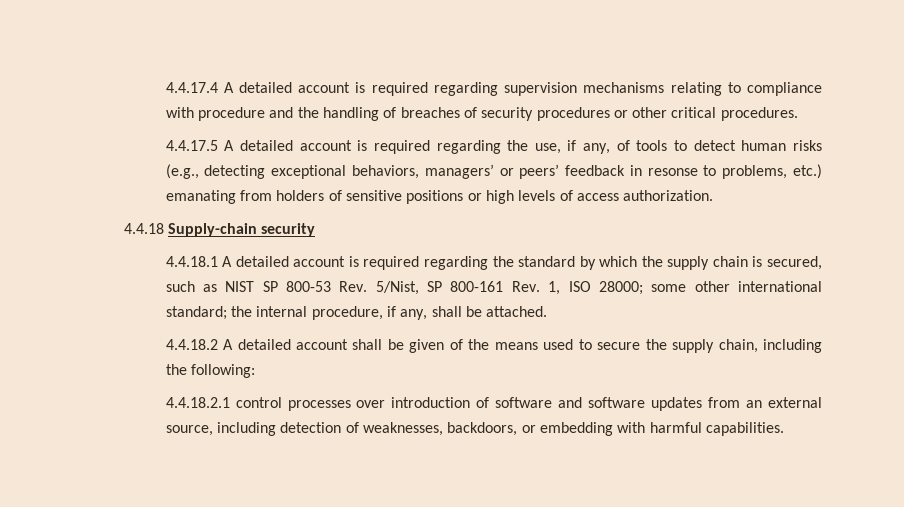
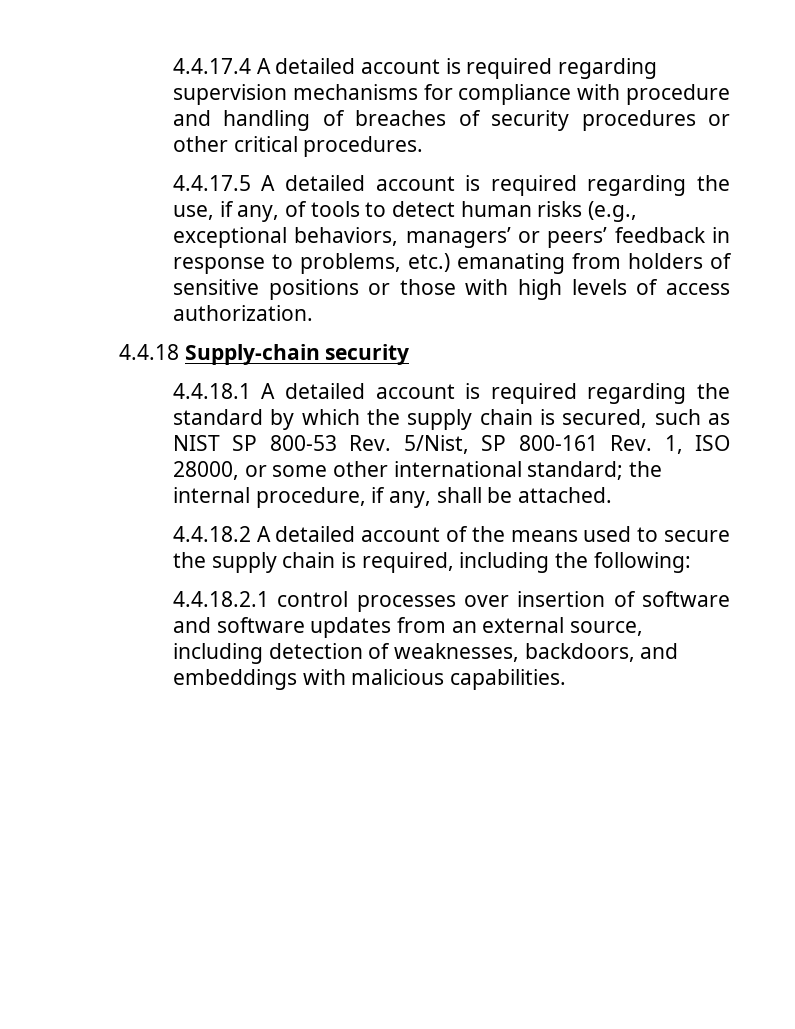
- 4.4.17.4 A detailed account is required regarding supervision mechanisms relating to compliance with procedure and the handling of breaches of security procedures or other critical procedures.
+ 4.4.17.4 A detailed account is required regarding supervision mechanisms for compliance with procedure and handling of breaches of security procedures or other critical procedures.
- 4.4.17.5 A detailed account is required regarding the use, if any, of tools to detect human risks (e.g., detecting exceptional behaviors, managers’ or peers’ feedback in resonse to problems, etc.) emanating from holders of sensitive positions or high levels of access authorization.
+ 4.4.17.5 A detailed account is required regarding the use, if any, of tools to detect human risks (e.g., exceptional behaviors, managers’ or peers’ feedback in response to problems, etc.) emanating from holders of sensitive positions or those with high levels of access authorization.
- 4.4.18.1 A detailed account is required regarding the standard by which the supply chain is secured, such as NIST SP 800-53 Rev. 5/Nist, SP 800-161 Rev. 1, ISO 28000; some other international standard; the internal procedure, if any, shall be attached.
+ 4.4.18.1 A detailed account is required regarding the standard by which the supply chain is secured, such as NIST SP 800-53 Rev. 5/Nist, SP 800-161 Rev. 1, ISO 28000, or some other international standard; the internal procedure, if any, shall be attached.
- 4.4.18.2 A detailed account shall be given of the means used to secure the supply chain, including the following:
+ 4.4.18.2 A detailed account of the means used to secure the supply chain is required, including the following:
- 4.4.18.2.1 control processes over introduction of software and software updates from an external source, including detection of weaknesses, backdoors, or embedding with harmful capabilities.
+ 4.4.18.2.1 control processes over insertion of software and software updates from an external source, including detection of weaknesses, backdoors, and embeddings with malicious capabilities.

